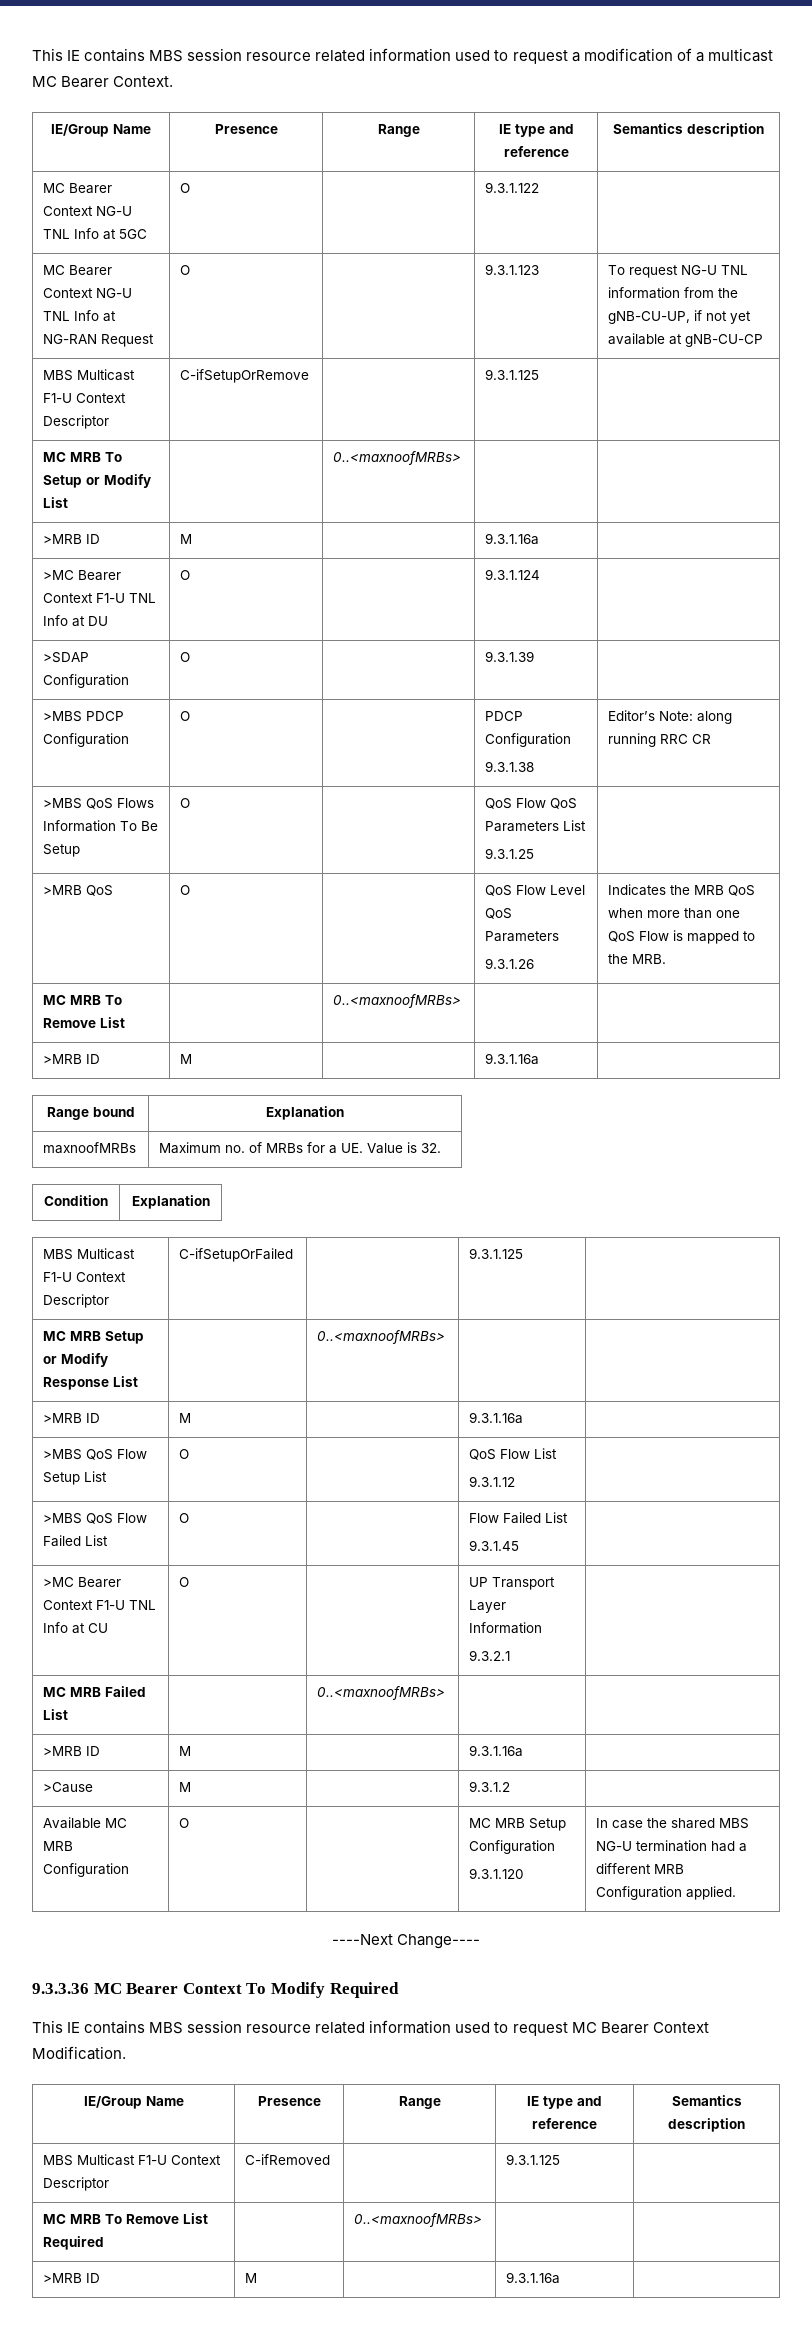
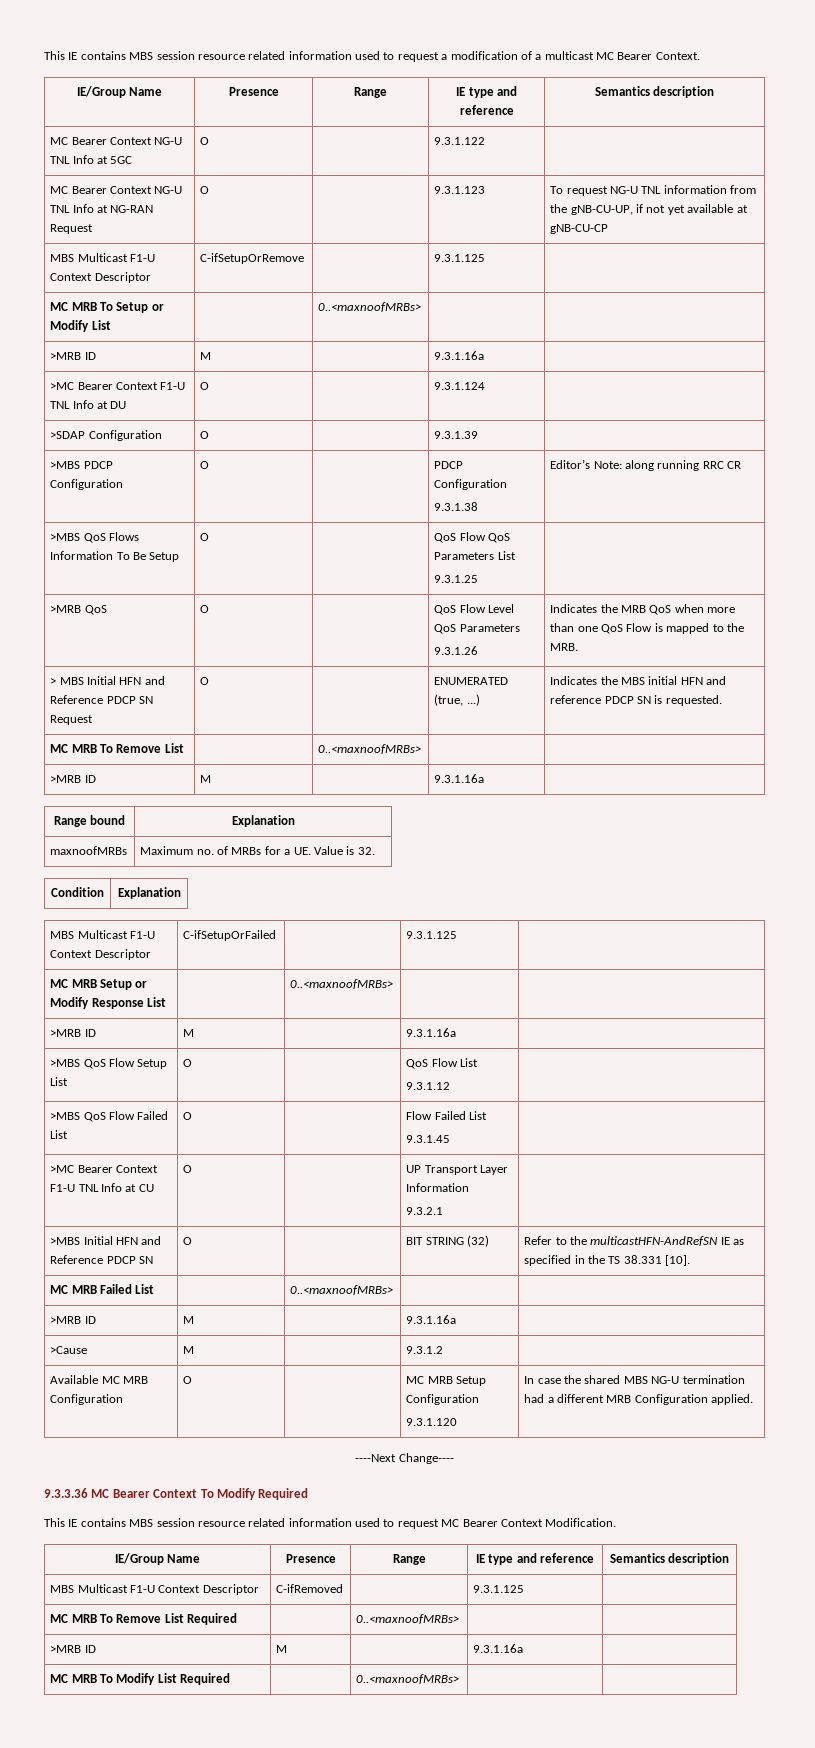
+ > MBS Initial HFN and Reference PDCP SN Request | O | | ENUMERATED (true, ...) | Indicates the MBS initial HFN and reference PDCP SN is requested.
+ >MBS Initial HFN and Reference PDCP SN | O | | BIT STRING (32) | Refer to the multicastHFN-AndRefSN IE as specified in the TS 38.331 [10].
+ MC MRB To Modify List Required | | 0..<maxnoofMRBs> | |

